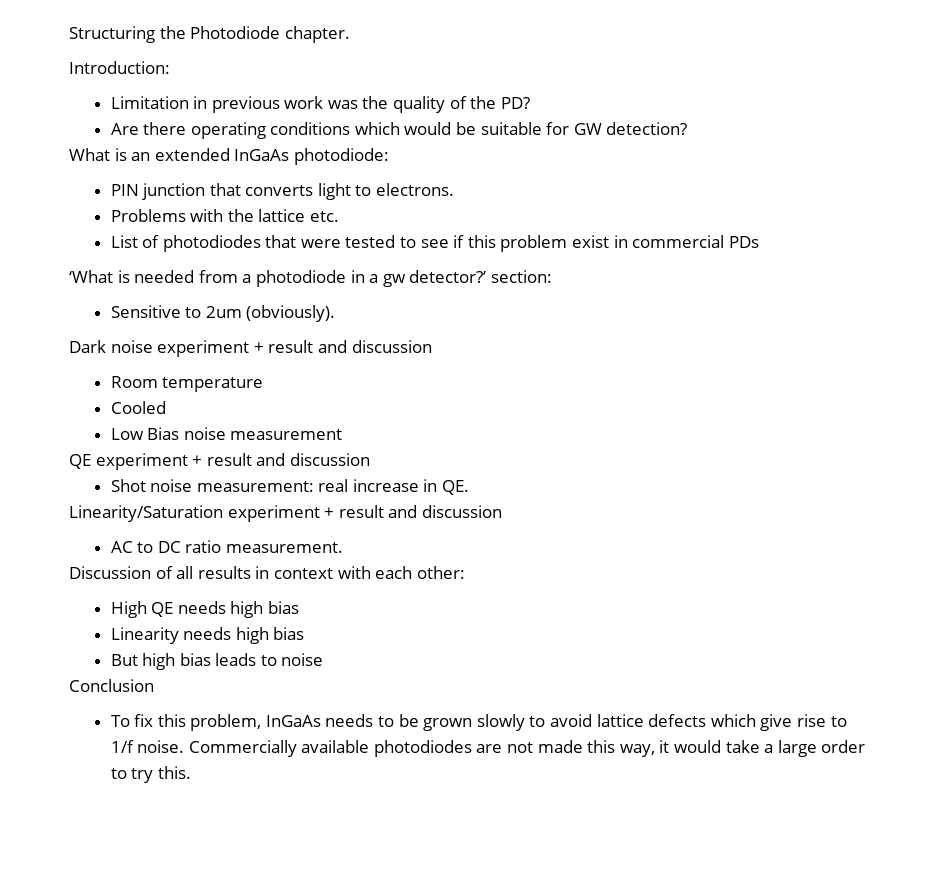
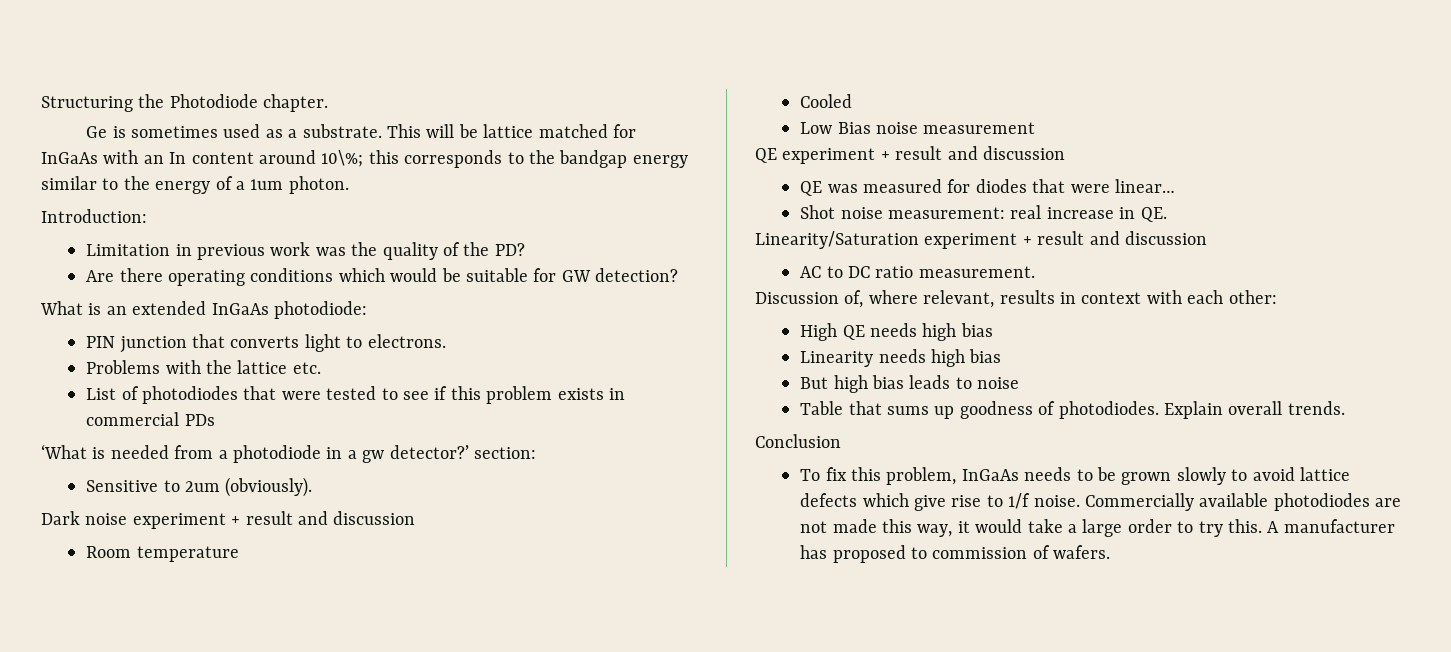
+ Ge is sometimes used as a substrate. This will be lattice matched for InGaAs with an In content around 10\%; this corresponds to the bandgap energy similar to the energy of a 1um photon.
- List of photodiodes that were tested to see if this problem exist in commercial PDs
+ List of photodiodes that were tested to see if this problem exists in commercial PDs
+ QE was measured for diodes that were linear…
- Discussion of all results in context with each other:
+ Discussion of, where relevant, results in context with each other:
+ Table that sums up goodness of photodiodes. Explain overall trends.
+ A manufacturer has proposed to commission of wafers.

